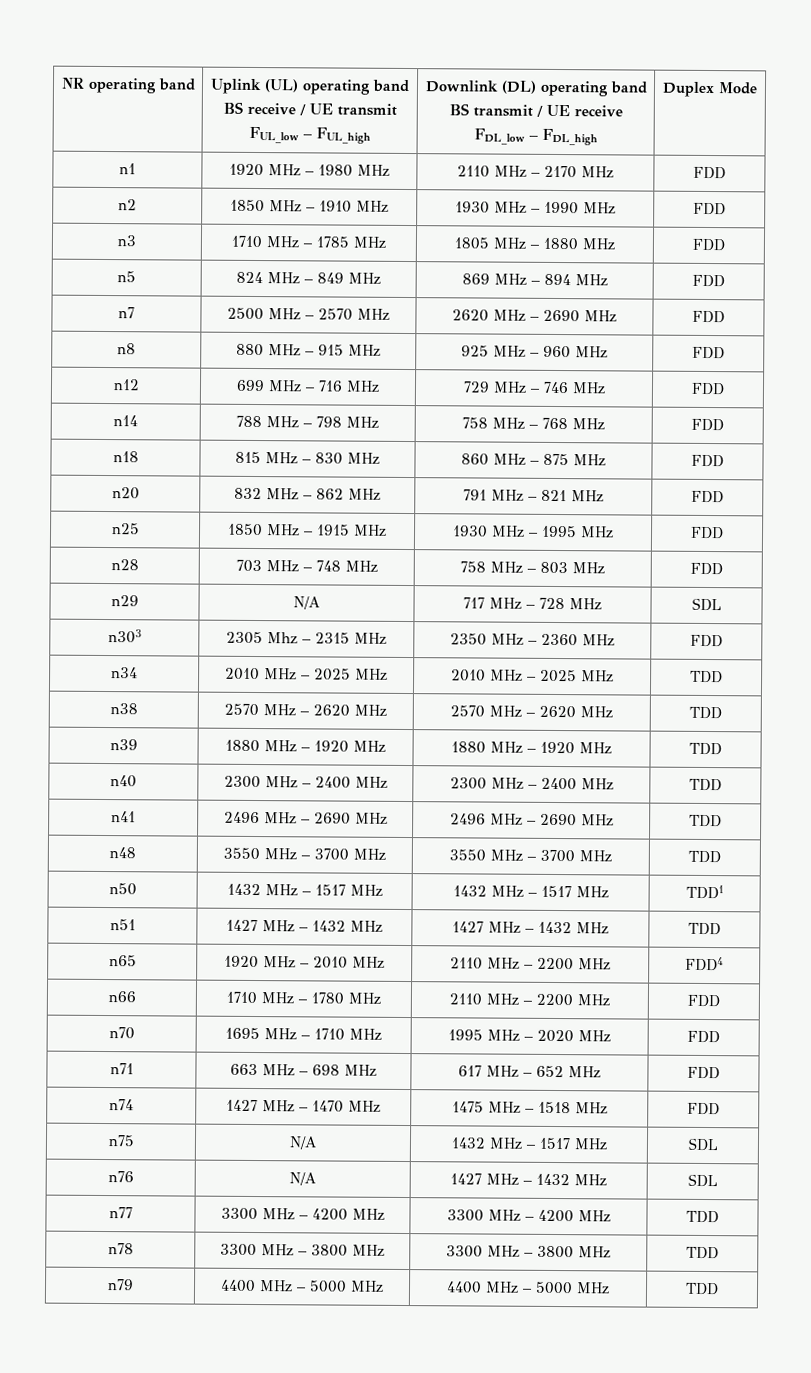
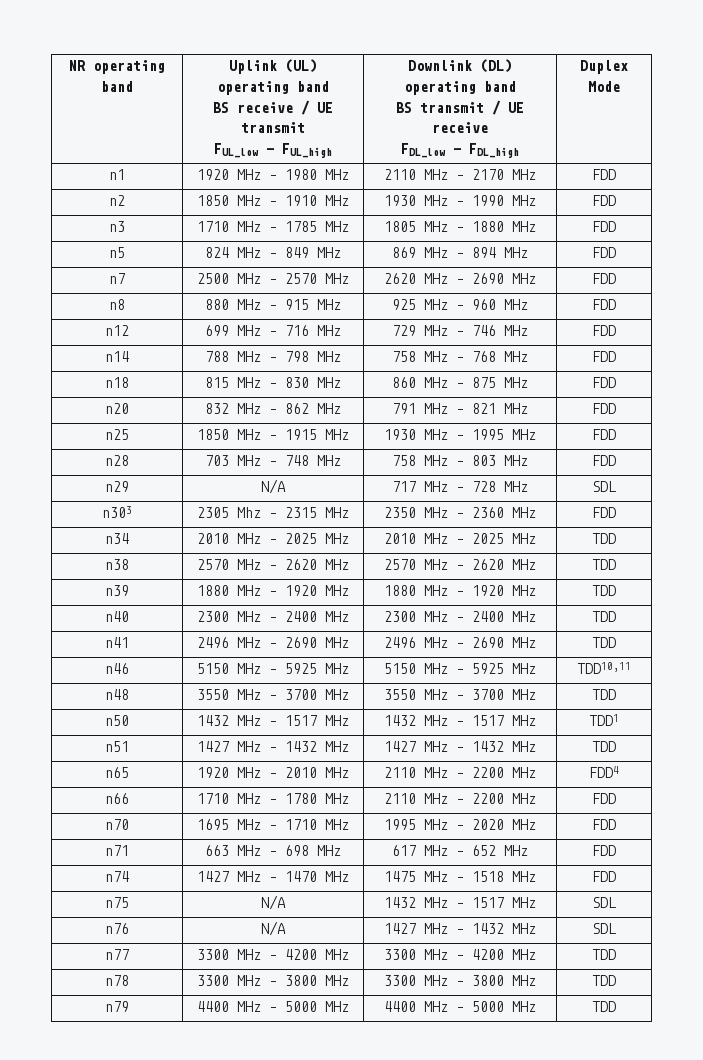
+ n46 | 5150 MHz – 5925 MHz | 5150 MHz – 5925 MHz | TDD10,11

